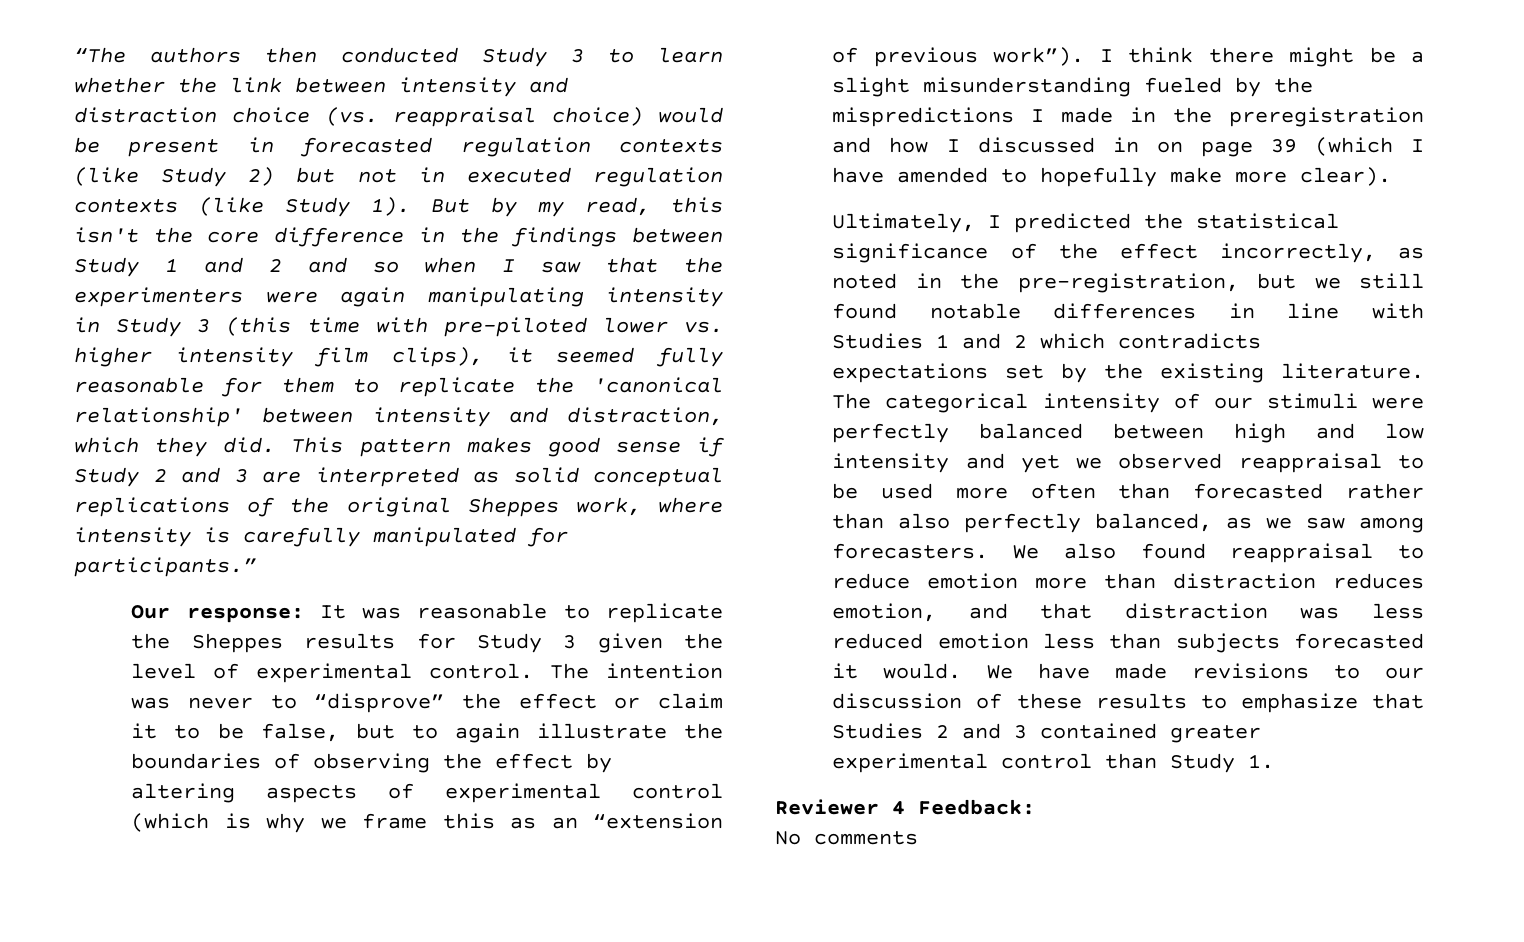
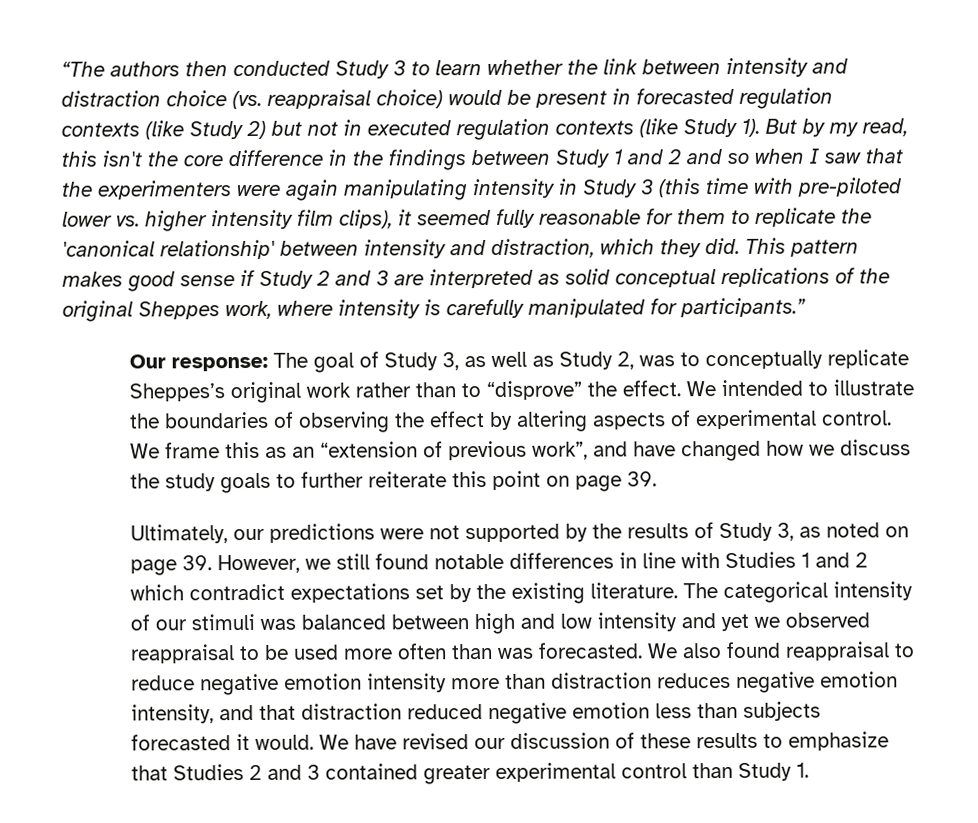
- Our response: It was reasonable to replicate the Sheppes results for Study 3 given the level of experimental control. The intention was never to “disprove” the effect or claim it to be false, but to again illustrate the boundaries of observing the effect by altering aspects of experimental control (which is why we frame this as an “extension of previous work”). I think there might be a slight misunderstanding fueled by the mispredictions I made in the preregistration and how I discussed in on page 39 (which I have amended to hopefully make more clear).
- Ultimately, I predicted the statistical significance of the effect incorrectly, as noted in the pre-registration, but we still found notable differences in line with Studies 1 and 2 which contradicts expectations set by the existing literature.
+ Our response: The goal of Study 3, as well as Study 2, was to conceptually replicate Sheppes’s original work rather than to “disprove” the effect. We intended to illustrate the boundaries of observing the effect by altering aspects of experimental control. We frame this as an “extension of previous work”, and have changed how we discuss the study goals to further reiterate this point on page 39.
+ Ultimately, our predictions were not supported by the results of Study 3, as noted on page 39. However, we still found notable differences in line with Studies 1 and 2 which contradict expectations set by the existing literature.
- The categorical intensity of our stimuli were perfectly balanced between high and low intensity and yet we observed reappraisal to be used more often than forecasted rather than also perfectly balanced, as we saw among forecasters.
+ The categorical intensity of our stimuli was balanced between high and low intensity and yet we observed reappraisal to be used more often than was forecasted.
- We also found reappraisal to reduce emotion more than distraction reduces emotion, and that distraction was less reduced emotion less than subjects forecasted it would.
+ We also found reappraisal to reduce negative emotion intensity more than distraction reduces negative emotion intensity, and that distraction reduced negative emotion less than subjects forecasted it would.
- We have made revisions to our discussion of these results to emphasize that Studies 2 and 3 contained greater experimental control than Study 1.
+ We have revised our discussion of these results to emphasize that Studies 2 and 3 contained greater experimental control than Study 1.
- Reviewer 4 Feedback:
- No comments

